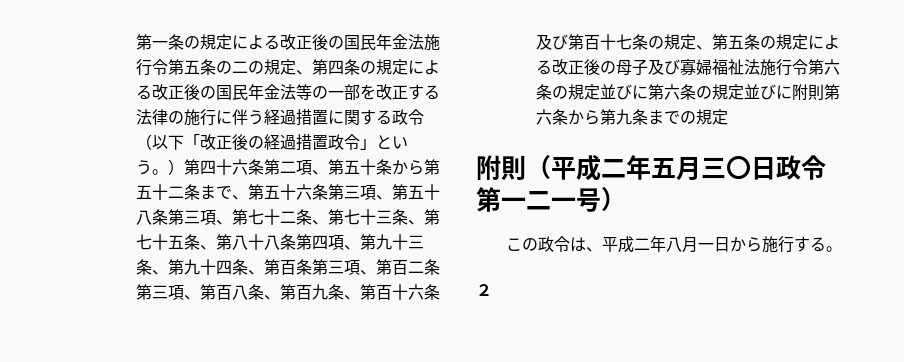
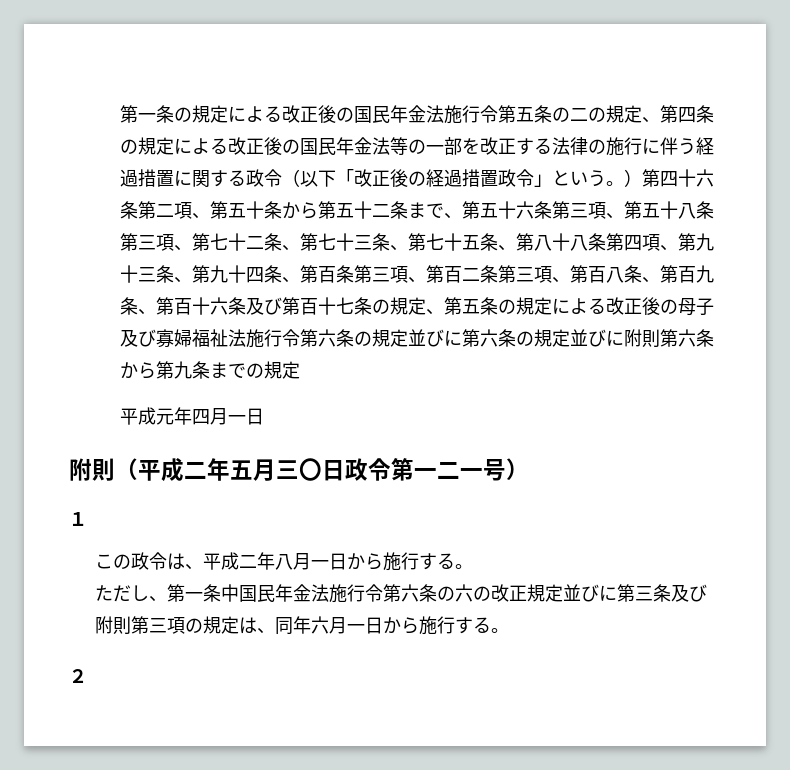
+ 平成元年四月一日
+ １
+ ただし、第一条中国民年金法施行令第六条の六の改正規定並びに第三条及び附則第三項の規定は、同年六月一日から施行する。

